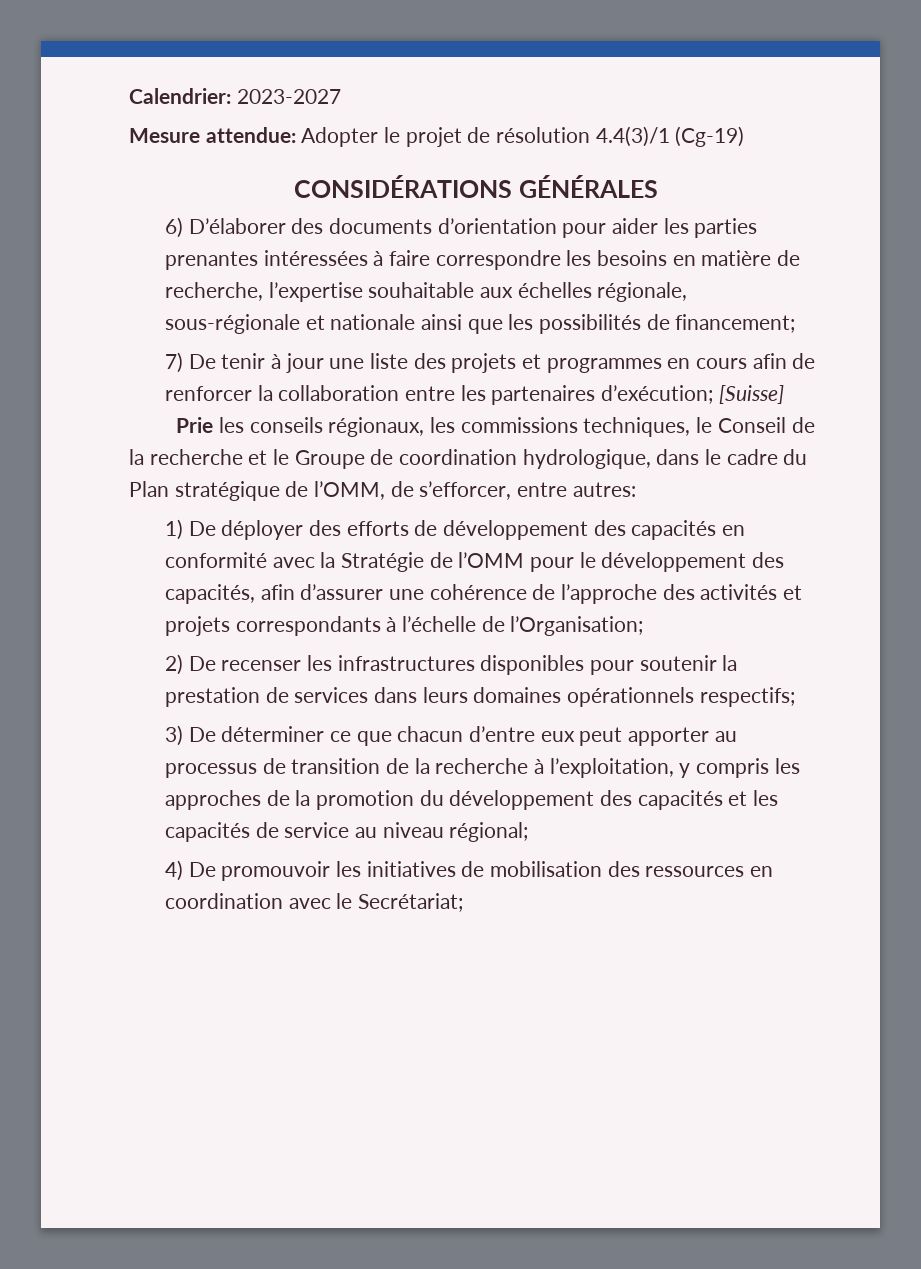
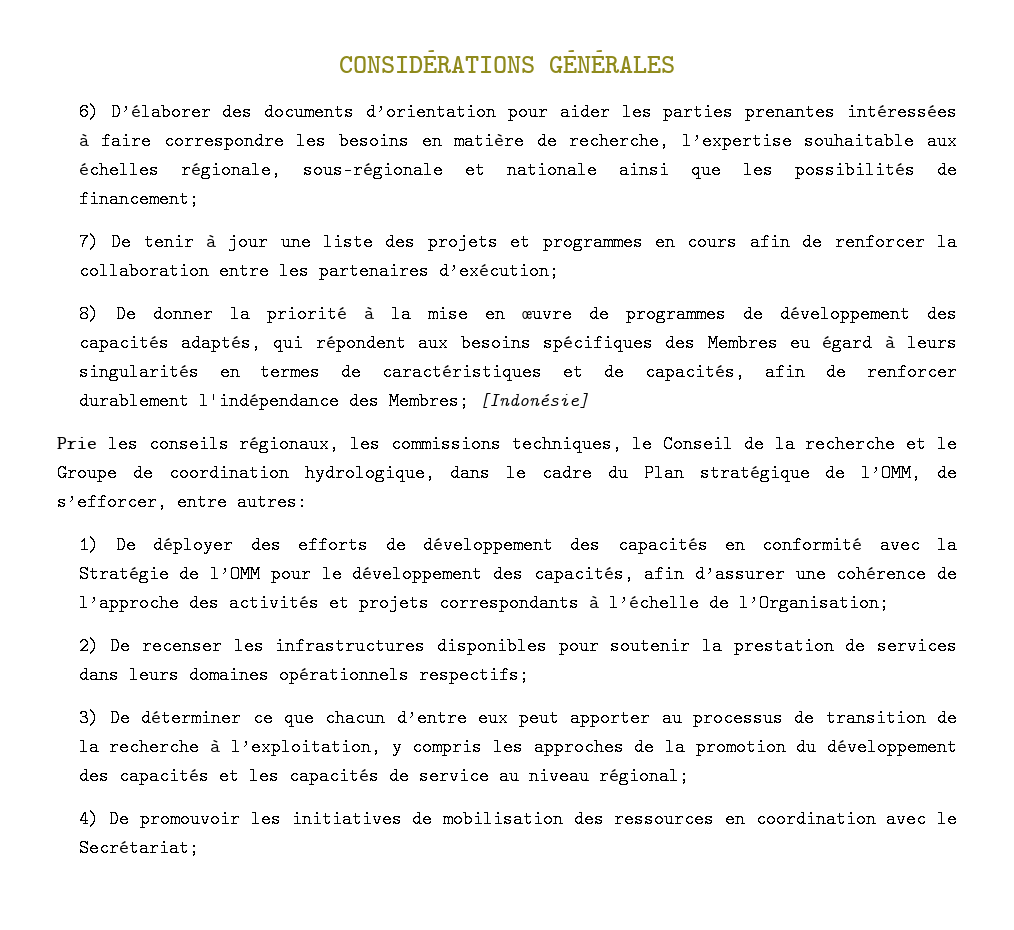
- Calendrier: 2023-2027
- Mesure attendue: Adopter le projet de résolution 4.4(3)/1 (Cg-19)
- 7) De tenir à jour une liste des projets et programmes en cours afin de renforcer la collaboration entre les partenaires d’exécution; [Suisse]
+ 7) De tenir à jour une liste des projets et programmes en cours afin de renforcer la collaboration entre les partenaires d’exécution;
+ 8) De donner la priorité à la mise en œuvre de programmes de développement des capacités adaptés, qui répondent aux besoins spécifiques des Membres eu égard à leurs singularités en termes de caractéristiques et de capacités, afin de renforcer durablement l'indépendance des Membres; [Indonésie]

